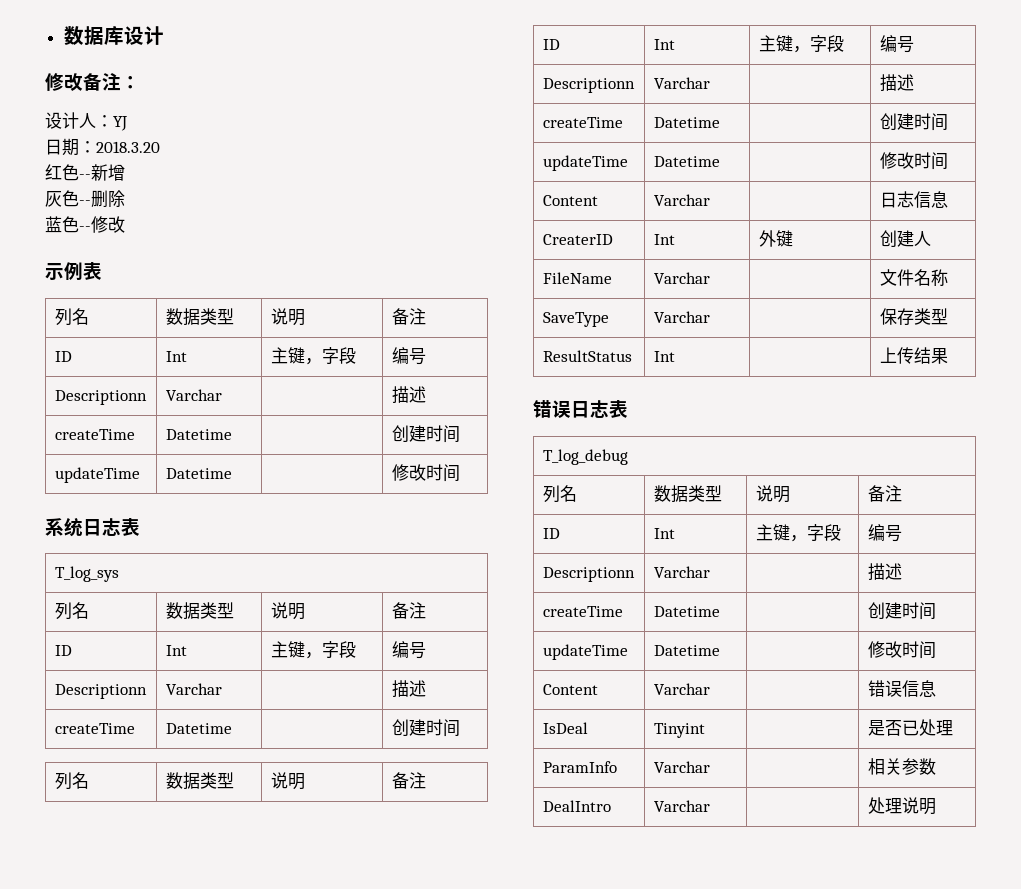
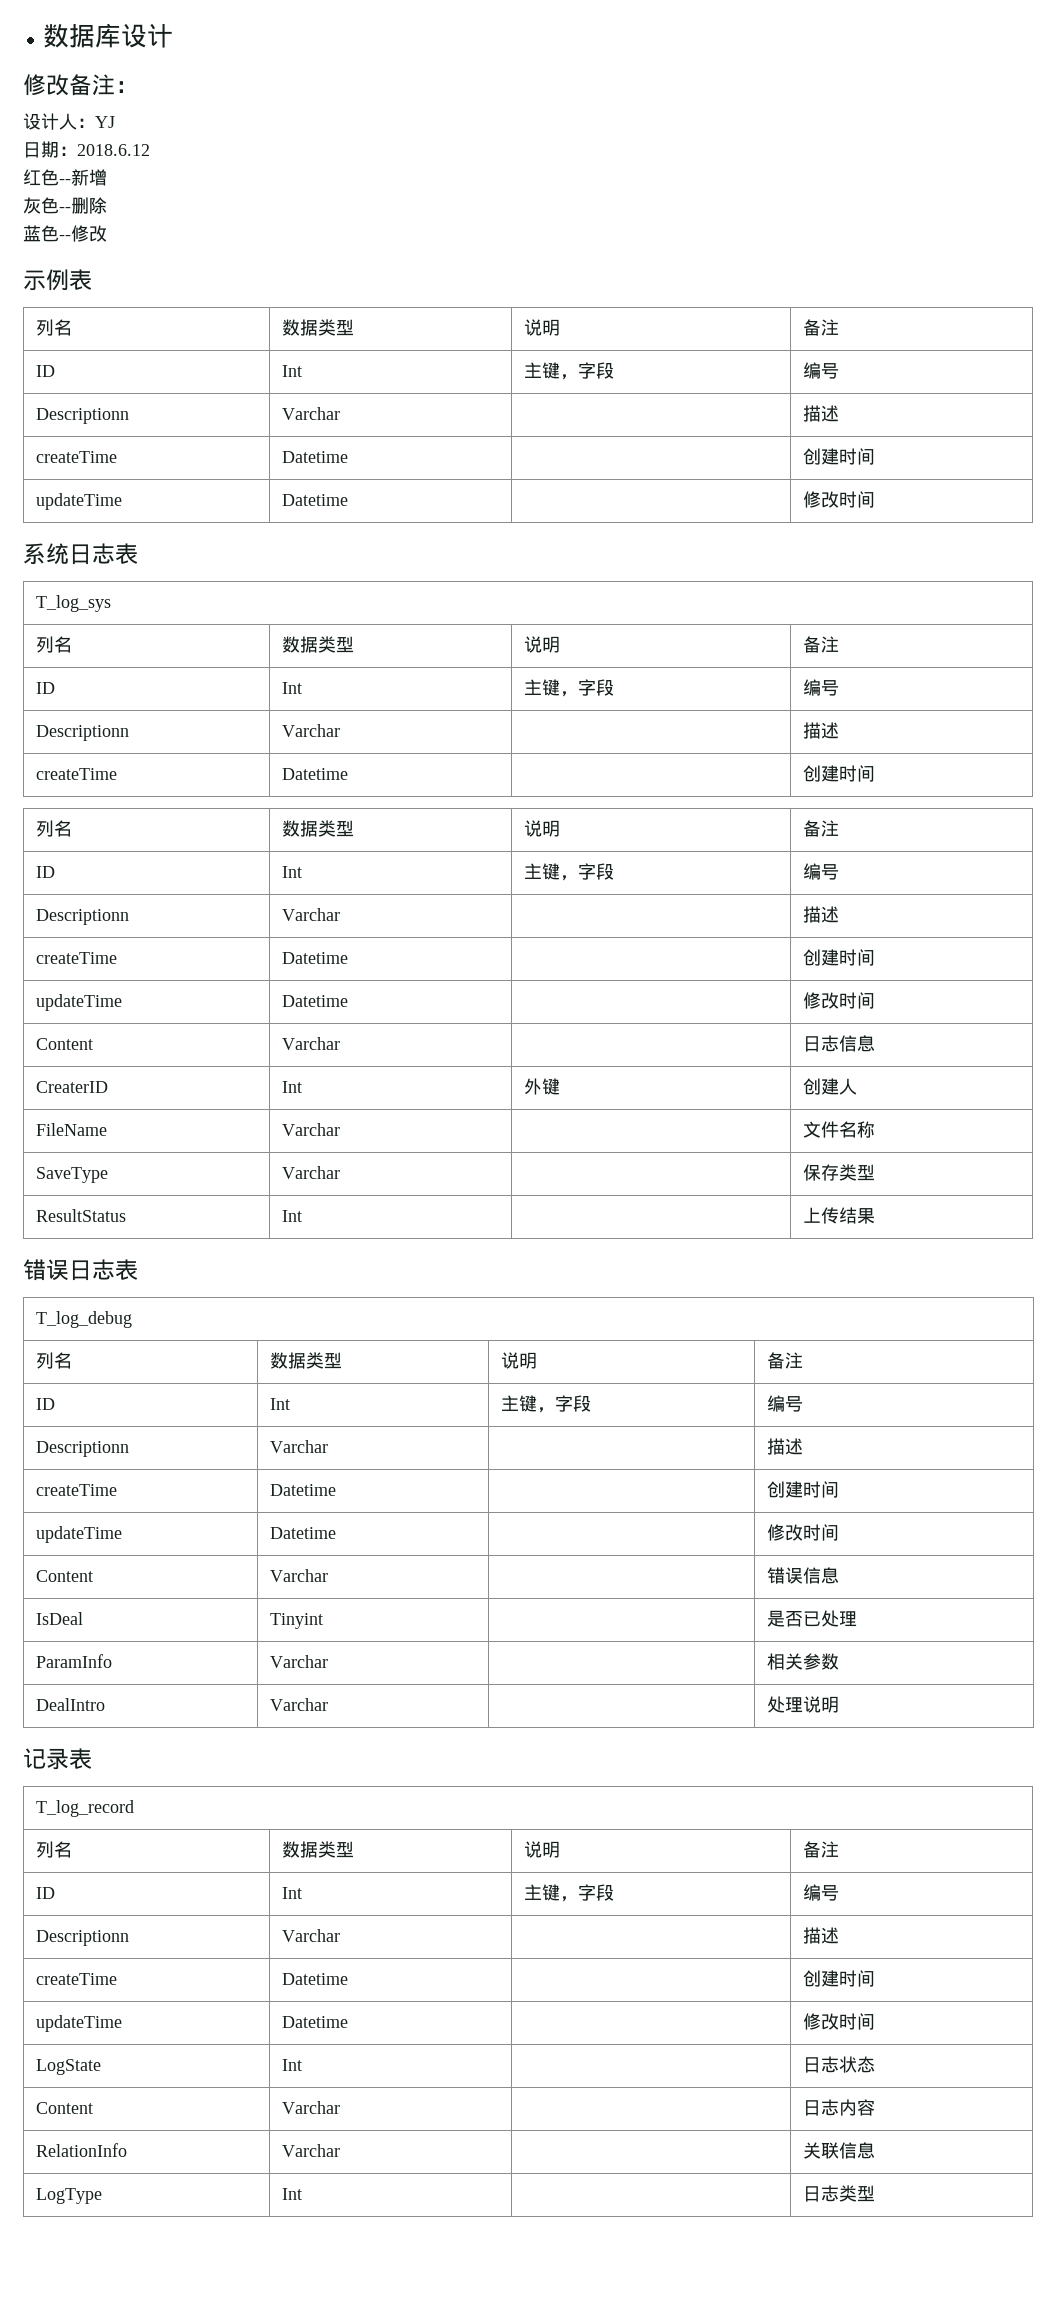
- 日期：2018.3.20
+ 日期：2018.6.12
+ 记录表
+ T_log_record
+ 列名 | 数据类型 | 说明 | 备注
+ ID | Int | 主键，字段 | 编号
+ Descriptionn | Varchar | | 描述
+ createTime | Datetime | | 创建时间
+ updateTime | Datetime | | 修改时间
+ LogState | Int | | 日志状态
+ Content | Varchar | | 日志内容
+ RelationInfo | Varchar | | 关联信息
+ LogType | Int | | 日志类型

